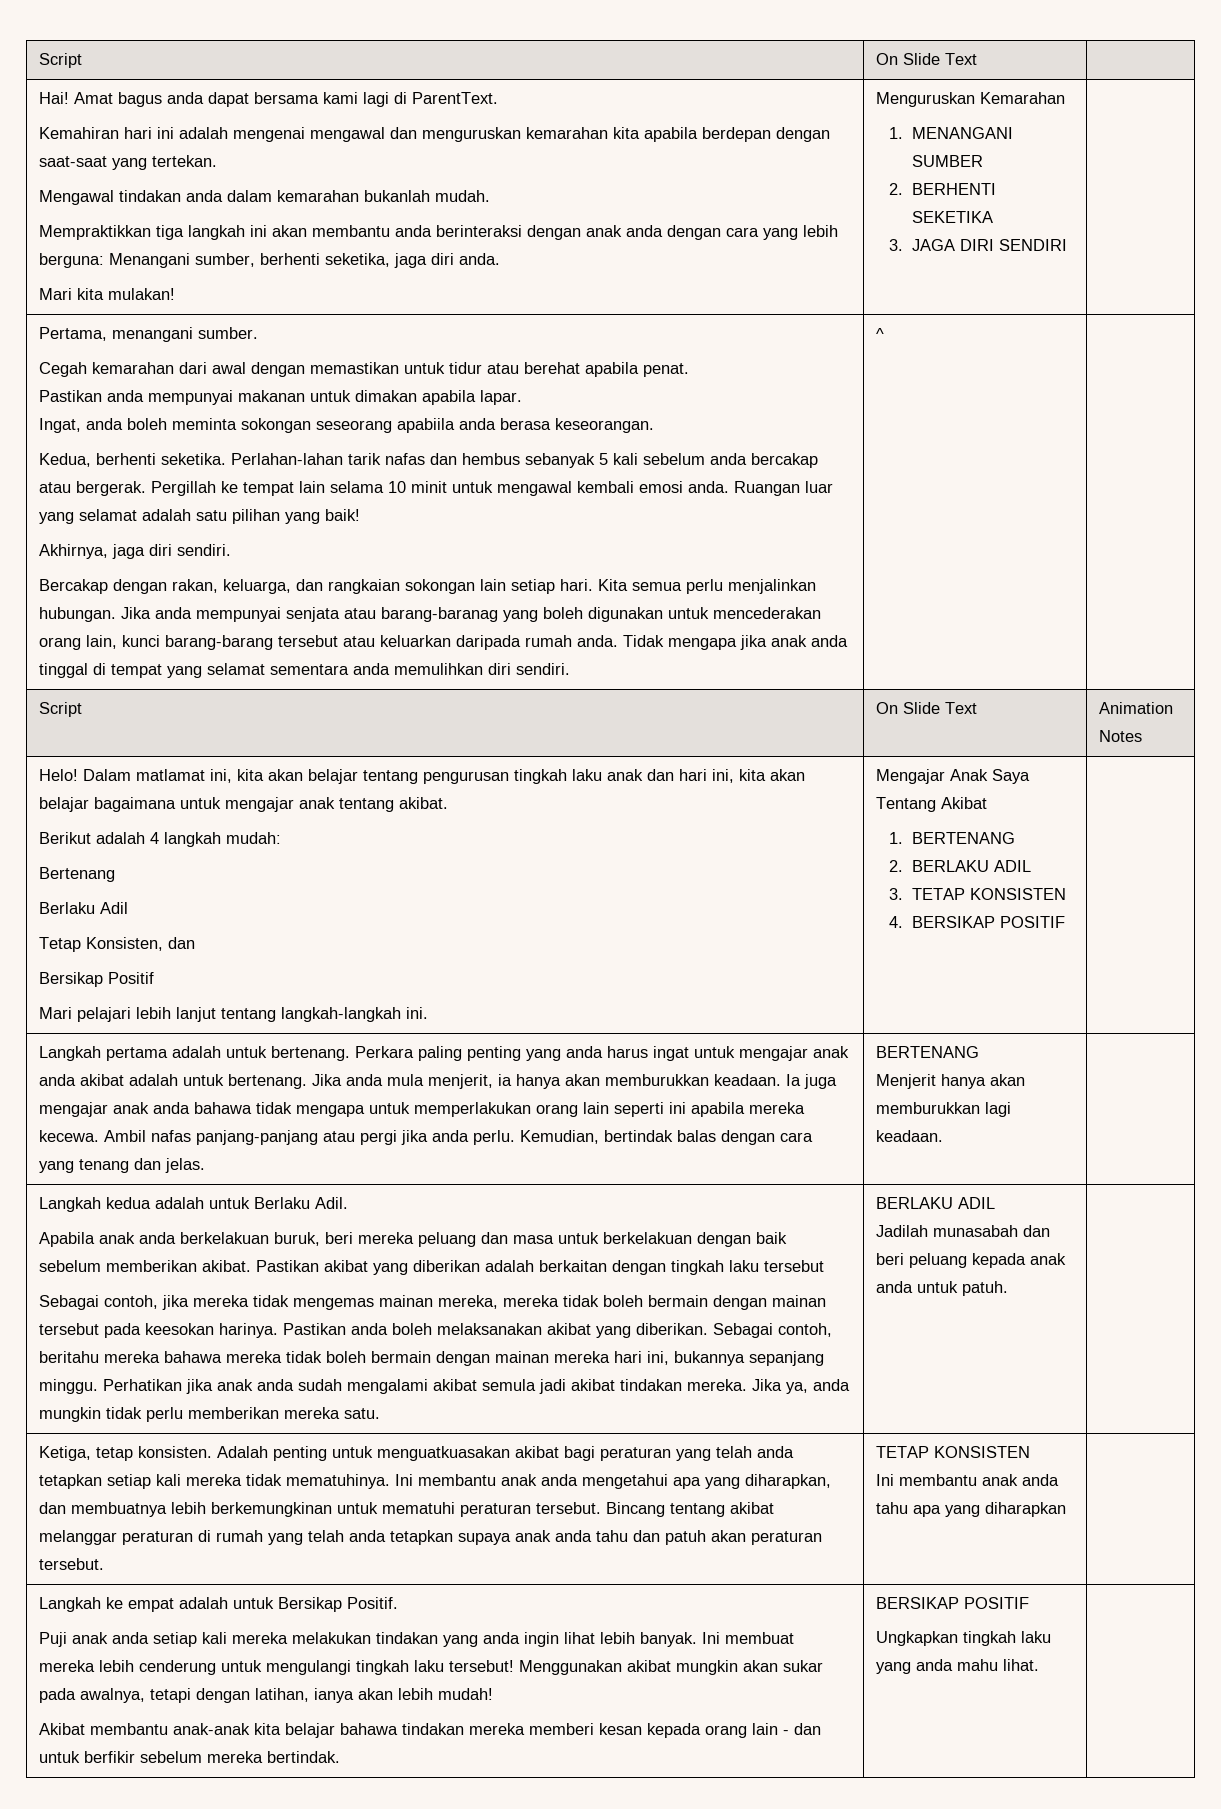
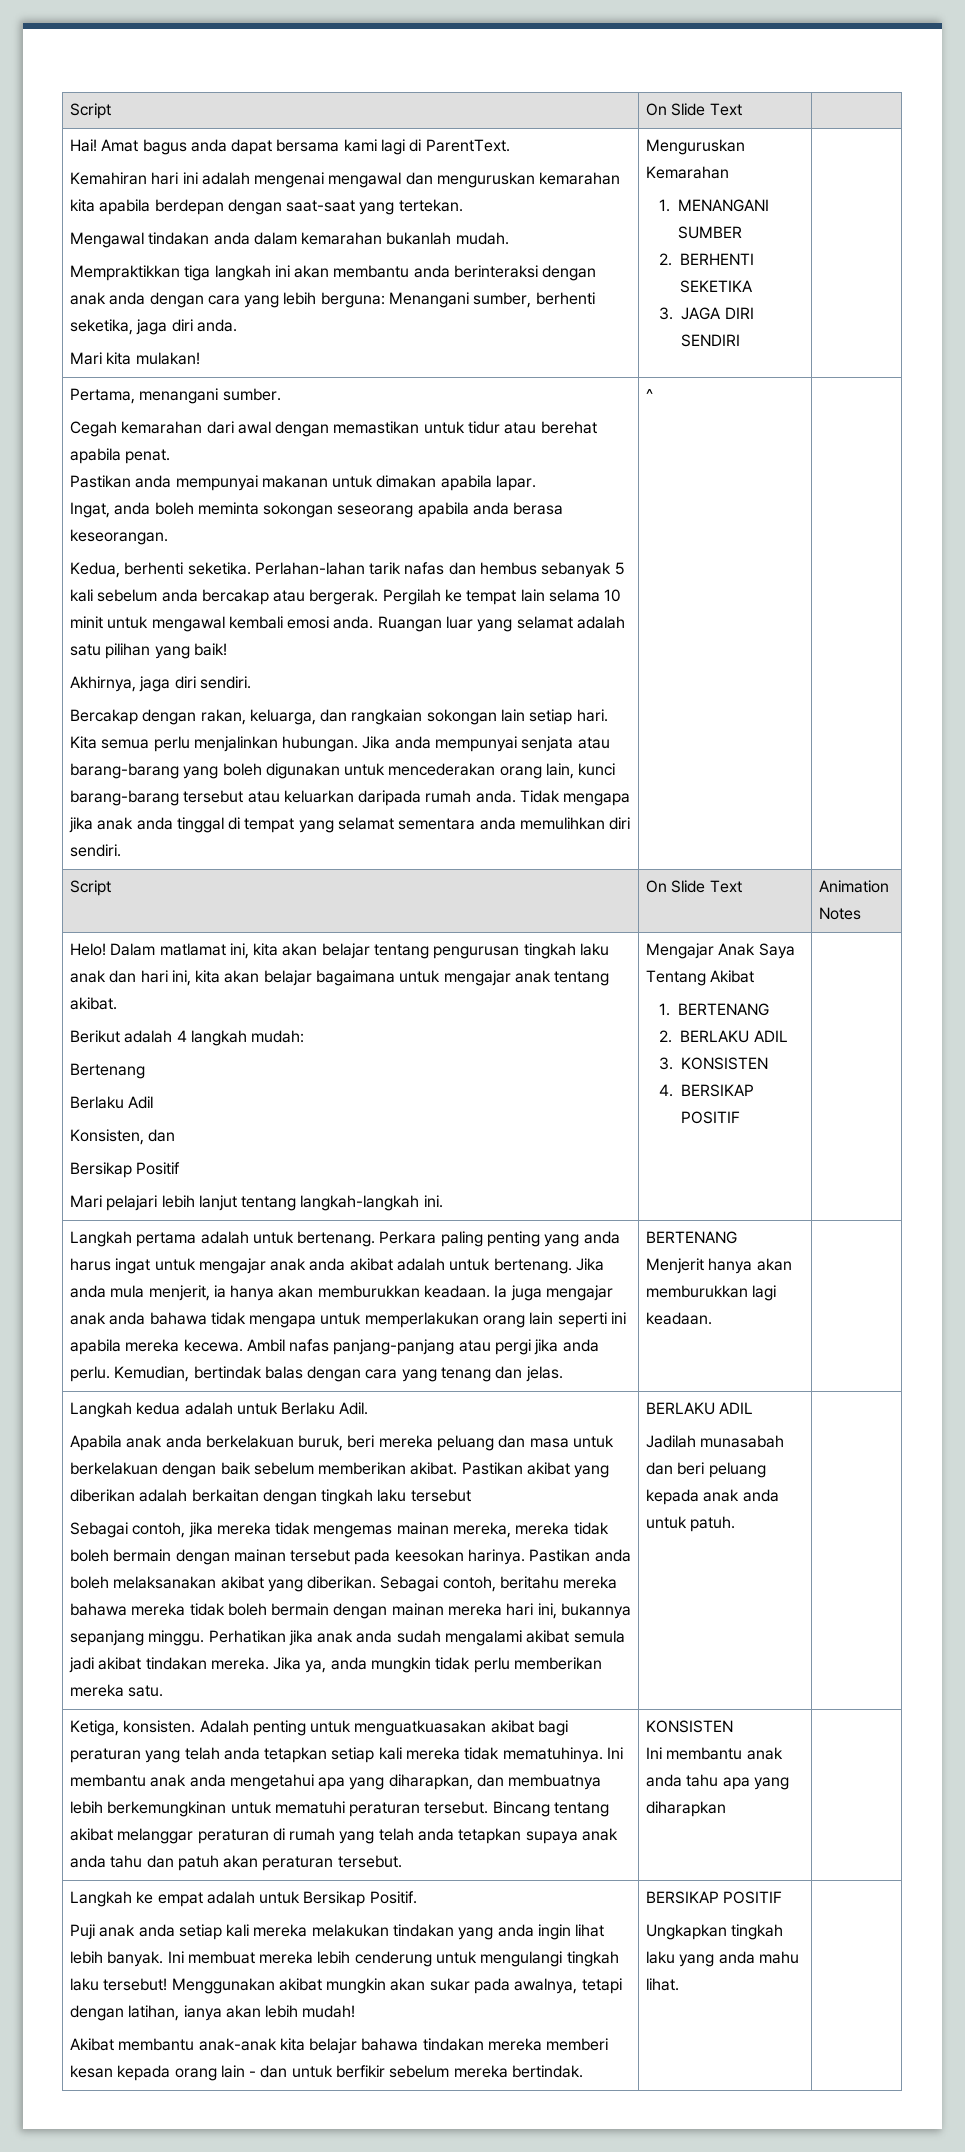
- Ingat, anda boleh meminta sokongan seseorang apabiila anda berasa keseorangan.
+ Ingat, anda boleh meminta sokongan seseorang apabila anda berasa keseorangan.
- Pergillah ke tempat lain selama 10 minit untuk mengawal kembali emosi anda.
+ Pergilah ke tempat lain selama 10 minit untuk mengawal kembali emosi anda.
- Jika anda mempunyai senjata atau barang-baranag yang boleh digunakan untuk mencederakan orang lain, kunci barang-barang tersebut atau keluarkan daripada rumah anda.
+ Jika anda mempunyai senjata atau barang-barang yang boleh digunakan untuk mencederakan orang lain, kunci barang-barang tersebut atau keluarkan daripada rumah anda.
- Tetap Konsisten, dan
+ Konsisten, dan
- 3. TETAP KONSISTEN
+ 3. KONSISTEN
- Ketiga, tetap konsisten.
+ Ketiga, konsisten.
- Bincang tentang akibat melanggar peraturan di rumah yang telah anda tetapkan supaya anak anda tahu dan patuh akan peraturan tersebut. | TETAP KONSISTEN
+ Bincang tentang akibat melanggar peraturan di rumah yang telah anda tetapkan supaya anak anda tahu dan patuh akan peraturan tersebut. | KONSISTEN

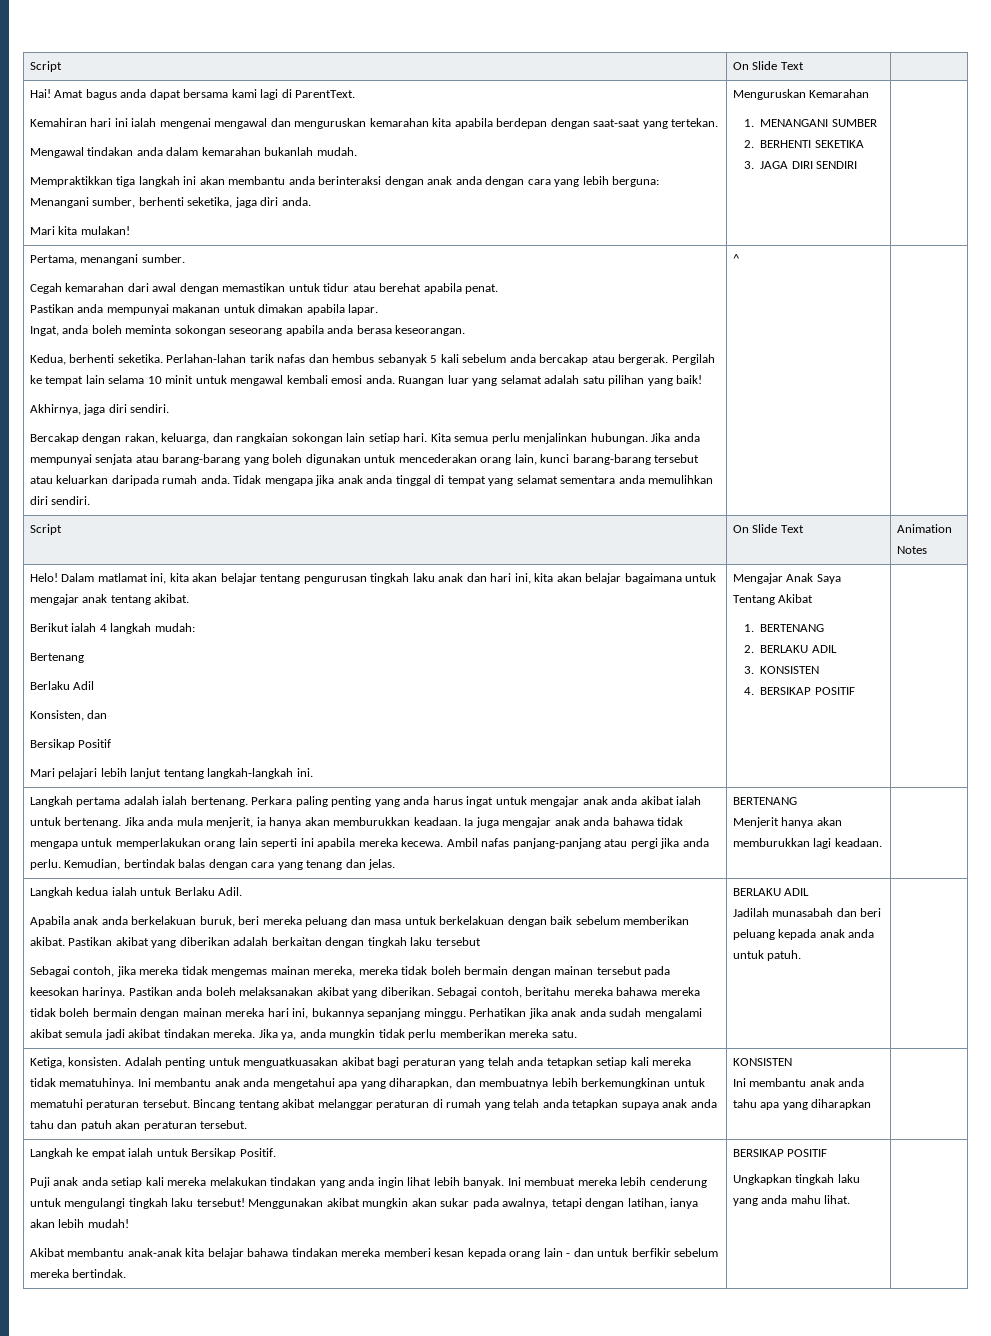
- Kemahiran hari ini adalah mengenai mengawal dan menguruskan kemarahan kita apabila berdepan dengan saat-saat yang tertekan.
+ Kemahiran hari ini ialah mengenai mengawal dan menguruskan kemarahan kita apabila berdepan dengan saat-saat yang tertekan.
- Berikut adalah 4 langkah mudah:
+ Berikut ialah 4 langkah mudah:
- Langkah pertama adalah untuk bertenang.
+ Langkah pertama adalah ialah bertenang.
- Perkara paling penting yang anda harus ingat untuk mengajar anak anda akibat adalah untuk bertenang.
+ Perkara paling penting yang anda harus ingat untuk mengajar anak anda akibat ialah untuk bertenang.
- Langkah kedua adalah untuk Berlaku Adil.
+ Langkah kedua ialah untuk Berlaku Adil.
- Langkah ke empat adalah untuk Bersikap Positif.
+ Langkah ke empat ialah untuk Bersikap Positif.

